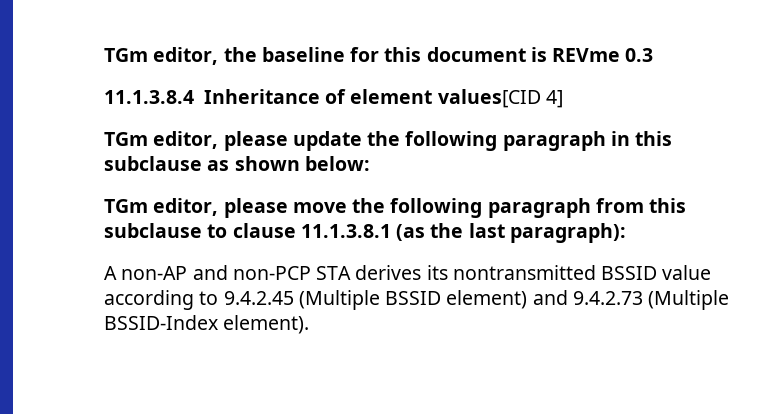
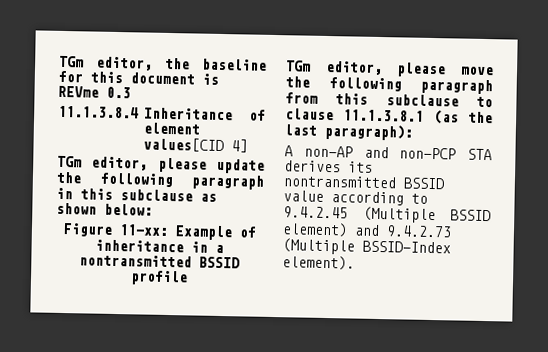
+ Figure 11-xx: Example of inheritance in a nontransmitted BSSID profile

